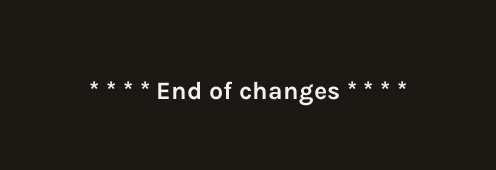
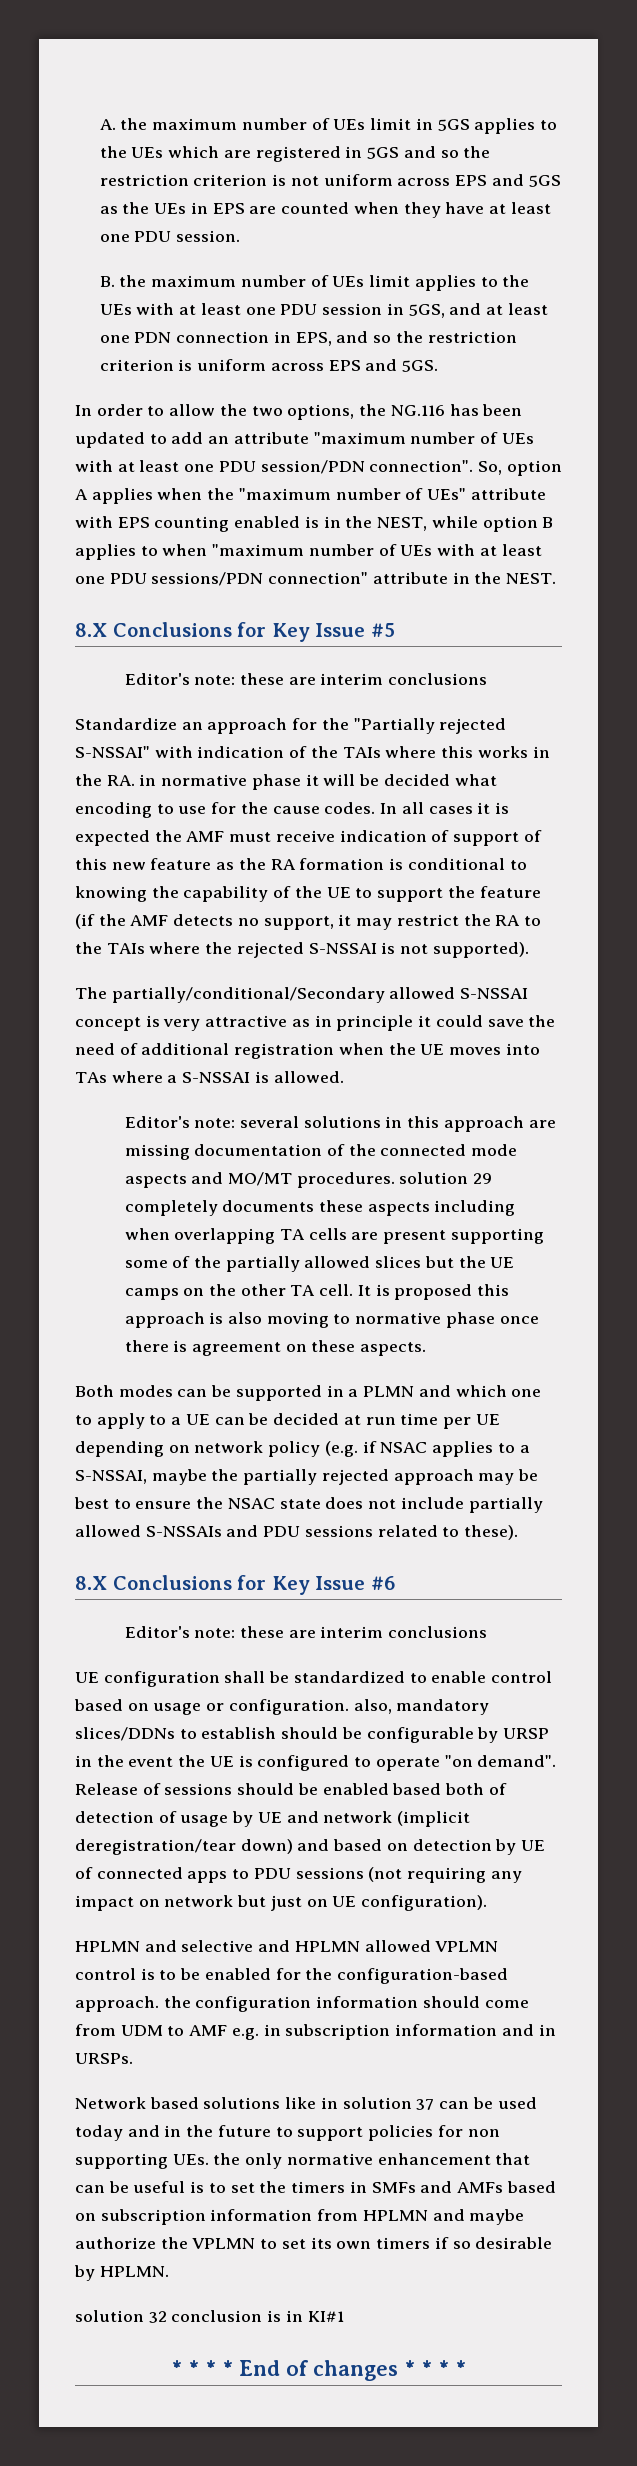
+ A. the maximum number of UEs limit in 5GS applies to the UEs which are registered in 5GS and so the restriction criterion is not uniform across EPS and 5GS as the UEs in EPS are counted when they have at least one PDU session.
+ B. the maximum number of UEs limit applies to the UEs with at least one PDU session in 5GS, and at least one PDN connection in EPS, and so the restriction criterion is uniform across EPS and 5GS.
+ In order to allow the two options, the NG.116 has been updated to add an attribute "maximum number of UEs with at least one PDU session/PDN connection". So, option A applies when the "maximum number of UEs" attribute with EPS counting enabled is in the NEST, while option B applies to when "maximum number of UEs with at least one PDU sessions/PDN connection" attribute in the NEST.
+ 8.X Conclusions for Key Issue #5
+ Editor's note: these are interim conclusions
+ Standardize an approach for the "Partially rejected S-NSSAI" with indication of the TAIs where this works in the RA. in normative phase it will be decided what encoding to use for the cause codes. In all cases it is expected the AMF must receive indication of support of this new feature as the RA formation is conditional to knowing the capability of the UE to support the feature (if the AMF detects no support, it may restrict the RA to the TAIs where the rejected S-NSSAI is not supported).
+ The partially/conditional/Secondary allowed S-NSSAI concept is very attractive as in principle it could save the need of additional registration when the UE moves into TAs where a S-NSSAI is allowed.
+ Editor's note: several solutions in this approach are missing documentation of the connected mode aspects and MO/MT procedures. solution 29 completely documents these aspects including when overlapping TA cells are present supporting some of the partially allowed slices but the UE camps on the other TA cell. It is proposed this approach is also moving to normative phase once there is agreement on these aspects.
+ Both modes can be supported in a PLMN and which one to apply to a UE can be decided at run time per UE depending on network policy (e.g. if NSAC applies to a S-NSSAI, maybe the partially rejected approach may be best to ensure the NSAC state does not include partially allowed S-NSSAIs and PDU sessions related to these).
+ 8.X Conclusions for Key Issue #6
+ Editor's note: these are interim conclusions
+ UE configuration shall be standardized to enable control based on usage or configuration. also, mandatory slices/DDNs to establish should be configurable by URSP in the event the UE is configured to operate "on demand". Release of sessions should be enabled based both of detection of usage by UE and network (implicit deregistration/tear down) and based on detection by UE of connected apps to PDU sessions (not requiring any impact on network but just on UE configuration).
+ HPLMN and selective and HPLMN allowed VPLMN control is to be enabled for the configuration-based approach. the configuration information should come from UDM to AMF e.g. in subscription information and in URSPs.
+ Network based solutions like in solution 37 can be used today and in the future to support policies for non supporting UEs. the only normative enhancement that can be useful is to set the timers in SMFs and AMFs based on subscription information from HPLMN and maybe authorize the VPLMN to set its own timers if so desirable by HPLMN.
+ solution 32 conclusion is in KI#1

